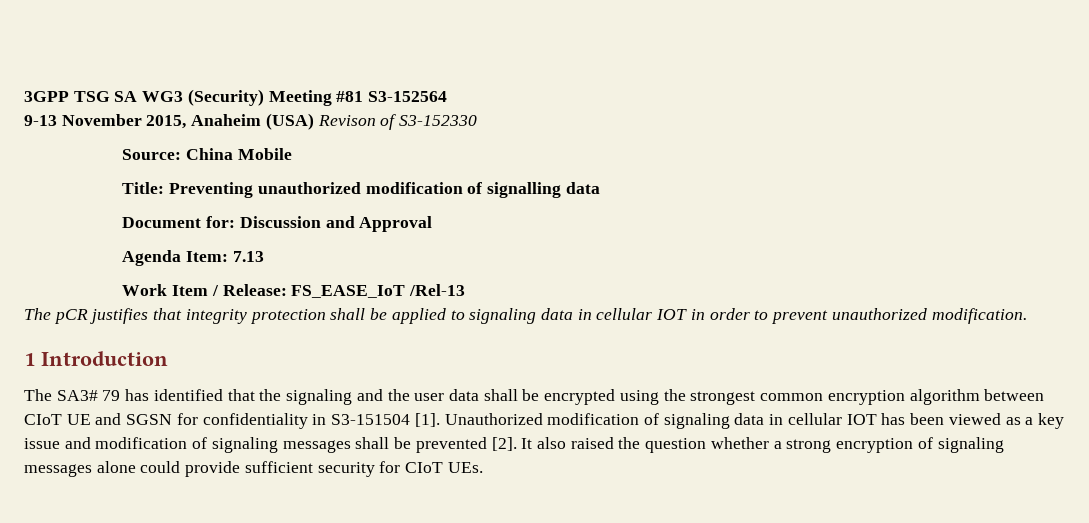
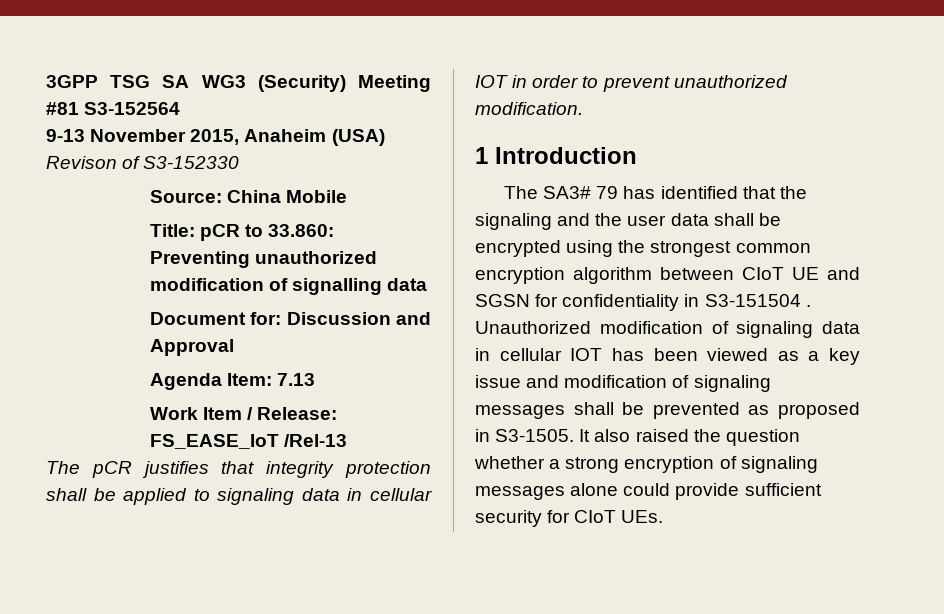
- Title: Preventing unauthorized modification of signalling data
+ Title: pCR to 33.860: Preventing unauthorized modification of signalling data
- The SA3# 79 has identified that the signaling and the user data shall be encrypted using the strongest common encryption algorithm between CIoT UE and SGSN for confidentiality in S3-151504 [1].
+ The SA3# 79 has identified that the signaling and the user data shall be encrypted using the strongest common encryption algorithm between CIoT UE and SGSN for confidentiality in S3-151504 .
- Unauthorized modification of signaling data in cellular IOT has been viewed as a key issue and modification of signaling messages shall be prevented [2].
+ Unauthorized modification of signaling data in cellular IOT has been viewed as a key issue and modification of signaling messages shall be prevented as proposed in S3-1505.

